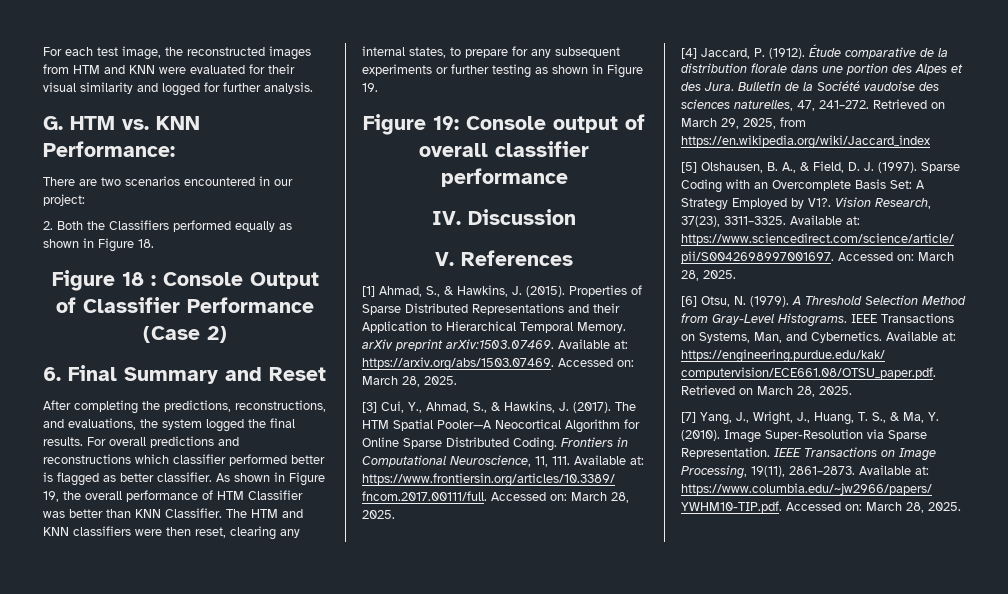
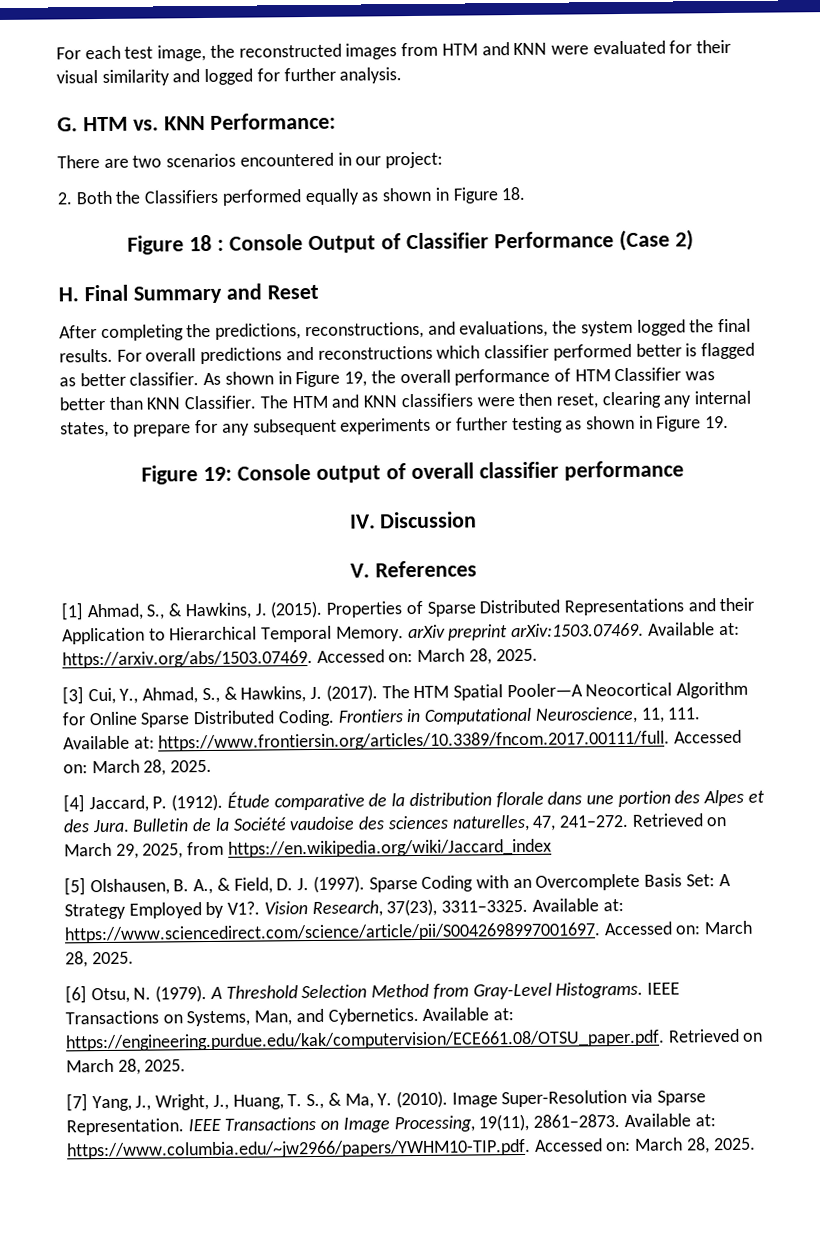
- 6. Final Summary and Reset
+ H. Final Summary and Reset

